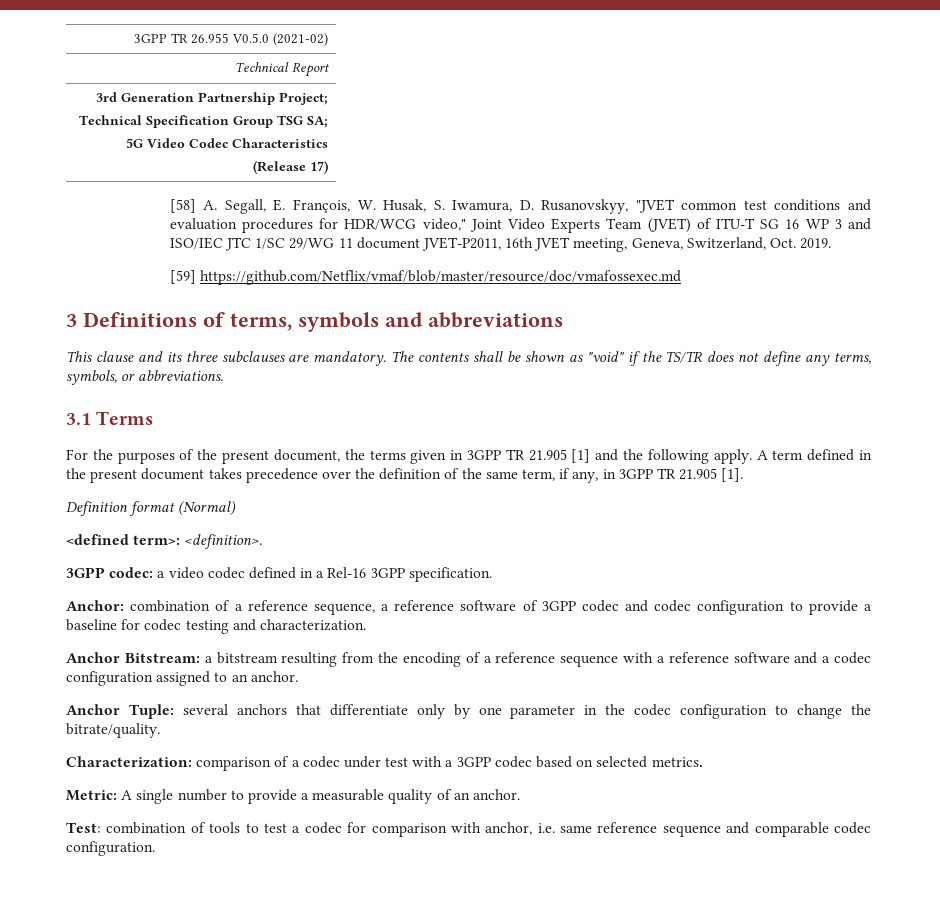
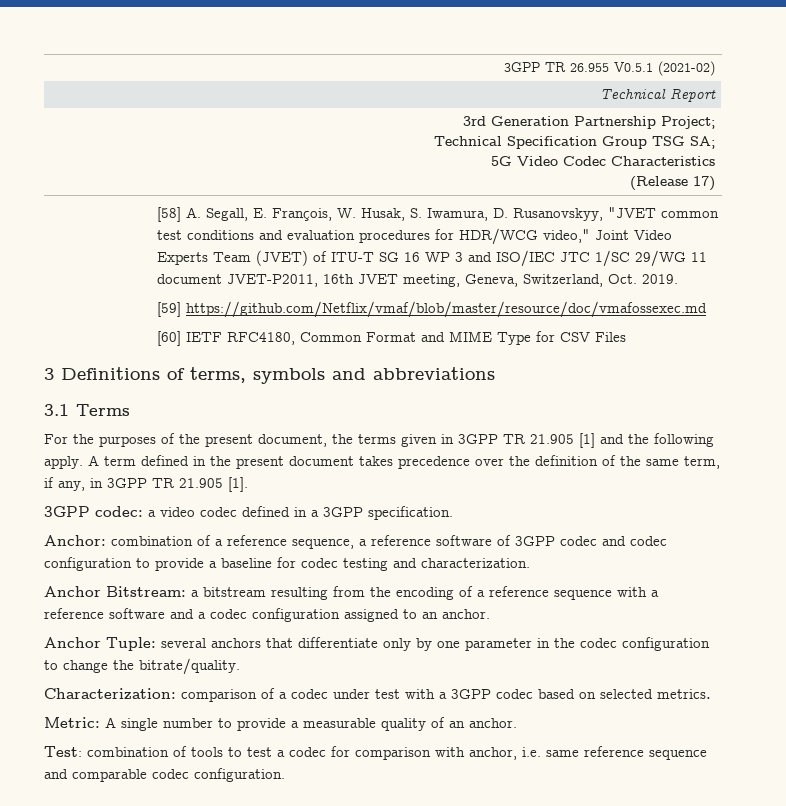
- 3GPP TR 26.955 V0.5.0 (2021-02)
+ 3GPP TR 26.955 V0.5.1 (2021-02)
+ [60] IETF RFC4180, Common Format and MIME Type for CSV Files
- This clause and its three subclauses are mandatory. The contents shall be shown as "void" if the TS/TR does not define any terms, symbols, or abbreviations.
- Definition format (Normal)
- <defined term>: <definition>.
- 3GPP codec: a video codec defined in a Rel-16 3GPP specification.
+ 3GPP codec: a video codec defined in a 3GPP specification.

